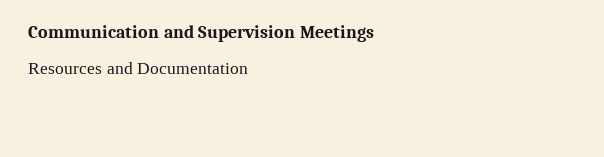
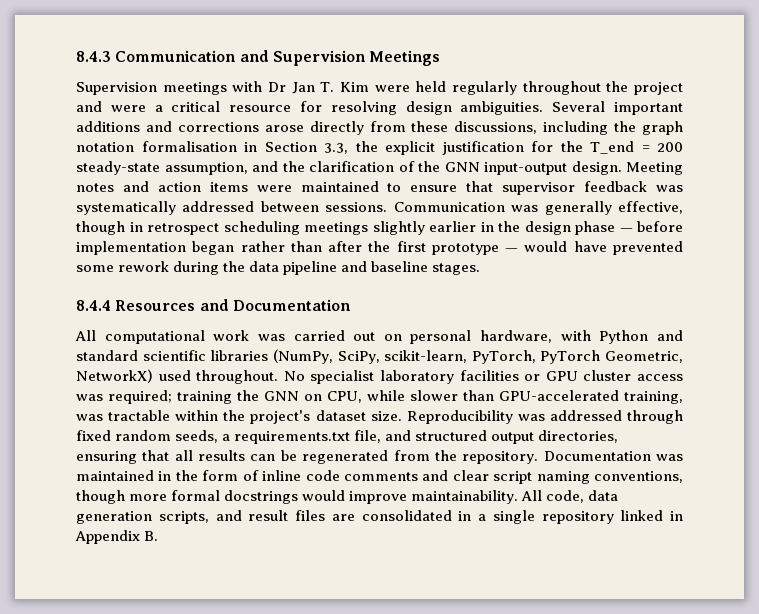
- Communication and Supervision Meetings
+ 8.4.3 Communication and Supervision Meetings
- Resources and Documentation
+ Supervision meetings with Dr Jan T. Kim were held regularly throughout the project and were a critical resource for resolving design ambiguities. Several important additions and corrections arose directly from these discussions, including the graph notation formalisation in Section 3.3, the explicit justification for the T_end = 200 steady-state assumption, and the clarification of the GNN input-output design. Meeting notes and action items were maintained to ensure that supervisor feedback was systematically addressed between sessions. Communication was generally effective, though in retrospect scheduling meetings slightly earlier in the design phase — before implementation began rather than after the first prototype — would have prevented some rework during the data pipeline and baseline stages.
+ 8.4.4 Resources and Documentation
+ All computational work was carried out on personal hardware, with Python and standard scientific libraries (NumPy, SciPy, scikit-learn, PyTorch, PyTorch Geometric, NetworkX) used throughout. No specialist laboratory facilities or GPU cluster access was required; training the GNN on CPU, while slower than GPU-accelerated training, was tractable within the project's dataset size. Reproducibility was addressed through fixed random seeds, a requirements.txt file, and structured output directories, ensuring that all results can be regenerated from the repository. Documentation was maintained in the form of inline code comments and clear script naming conventions, though more formal docstrings would improve maintainability. All code, data generation scripts, and result files are consolidated in a single repository linked in Appendix B.

